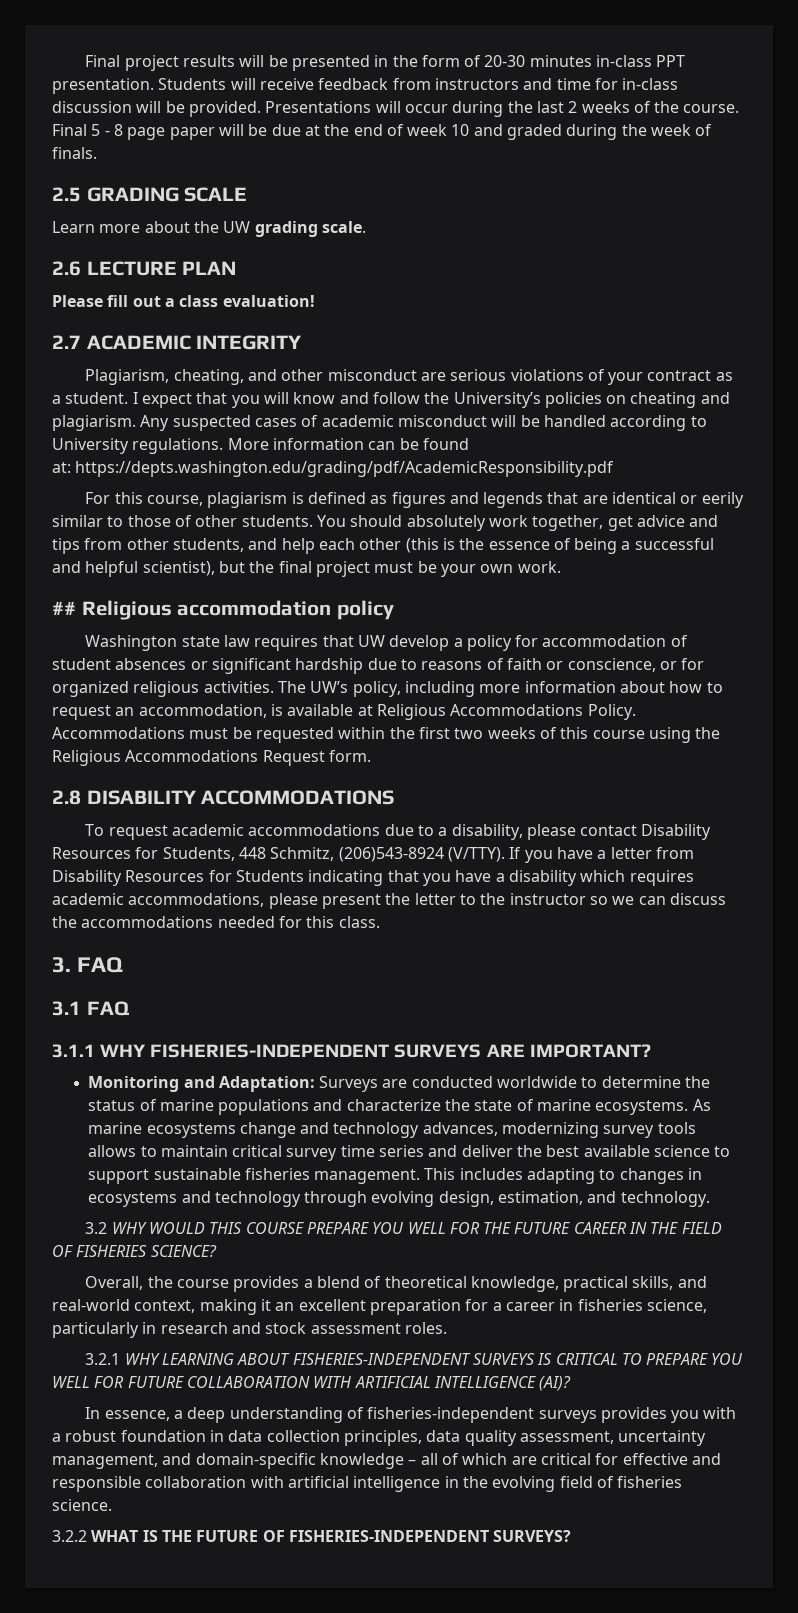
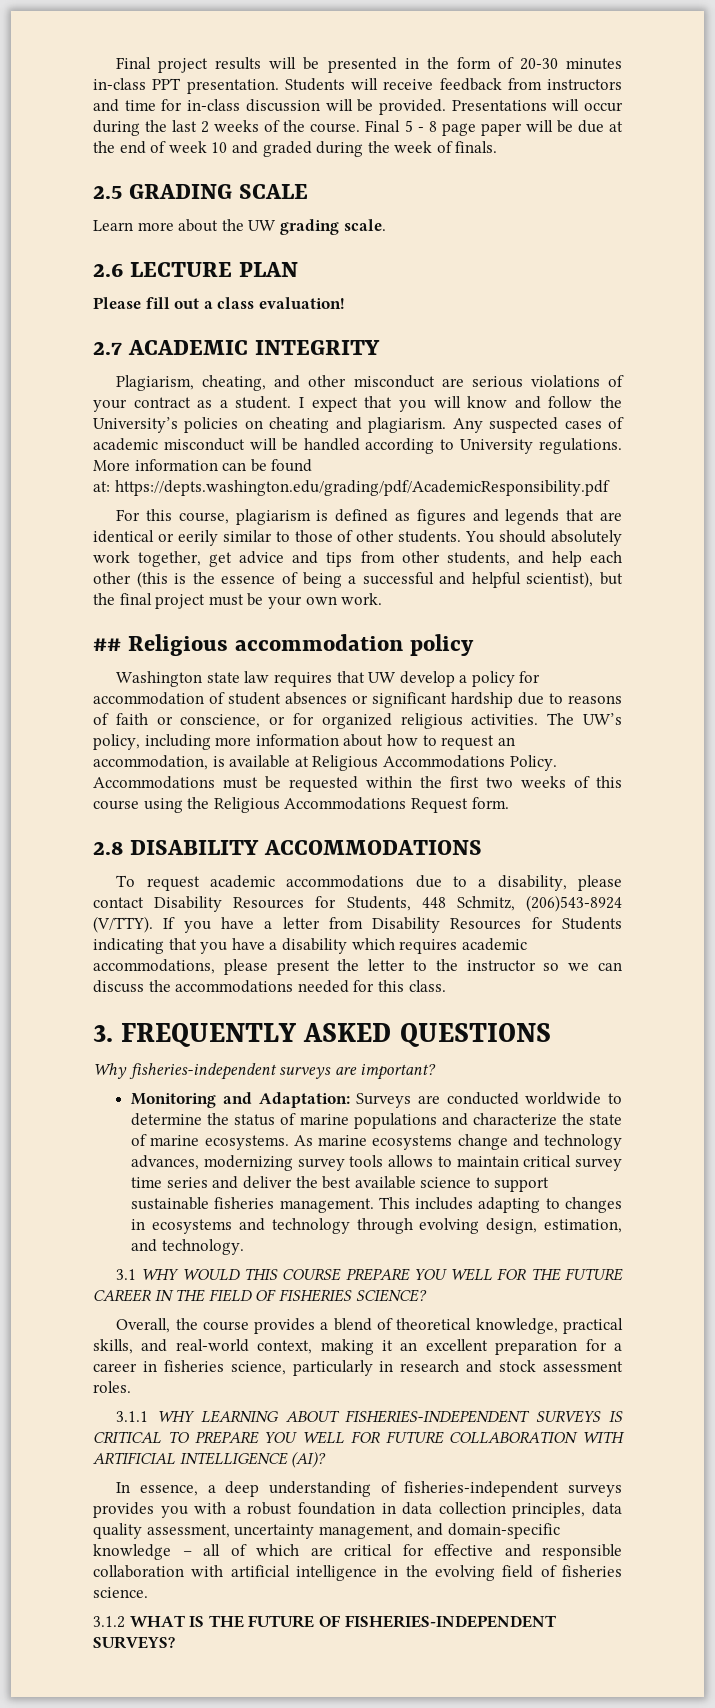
- 3. FAQ
- 3.1 FAQ
- 3.1.1 WHY FISHERIES-INDEPENDENT SURVEYS ARE IMPORTANT?
+ 3. FREQUENTLY ASKED QUESTIONS
+ Why fisheries-independent surveys are important?
- 3.2 WHY WOULD THIS COURSE PREPARE YOU WELL FOR THE FUTURE CAREER IN THE FIELD OF FISHERIES SCIENCE?
+ 3.1 WHY WOULD THIS COURSE PREPARE YOU WELL FOR THE FUTURE CAREER IN THE FIELD OF FISHERIES SCIENCE?
- 3.2.1 WHY LEARNING ABOUT FISHERIES-INDEPENDENT SURVEYS IS CRITICAL TO PREPARE YOU WELL FOR FUTURE COLLABORATION WITH ARTIFICIAL INTELLIGENCE (AI)?
+ 3.1.1 WHY LEARNING ABOUT FISHERIES-INDEPENDENT SURVEYS IS CRITICAL TO PREPARE YOU WELL FOR FUTURE COLLABORATION WITH ARTIFICIAL INTELLIGENCE (AI)?
- 3.2.2 WHAT IS THE FUTURE OF FISHERIES-INDEPENDENT SURVEYS?
+ 3.1.2 WHAT IS THE FUTURE OF FISHERIES-INDEPENDENT SURVEYS?

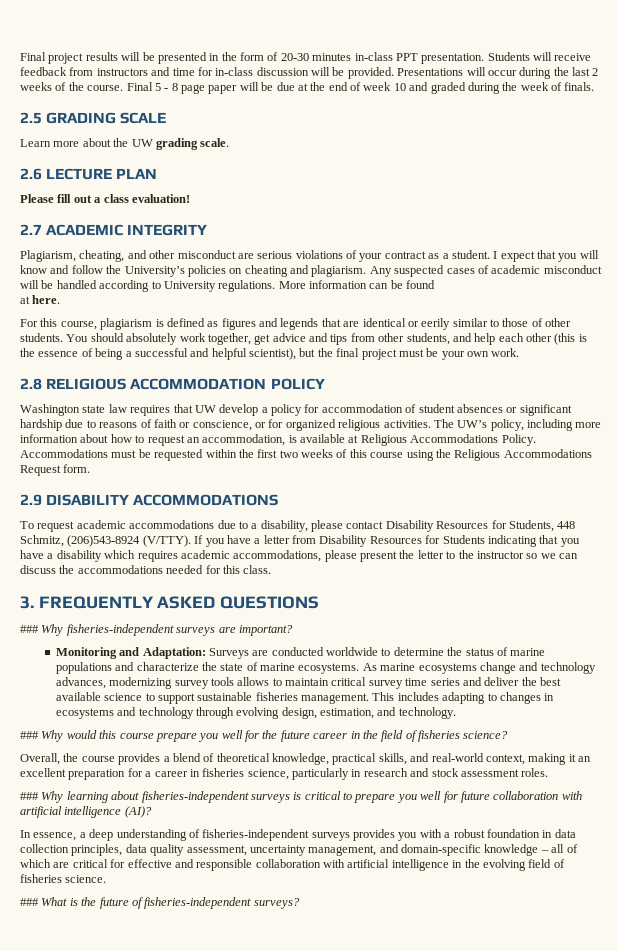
- at: https://depts.washington.edu/grading/pdf/AcademicResponsibility.pdf
+ at here.
- ## Religious accommodation policy
+ 2.8 RELIGIOUS ACCOMMODATION POLICY
- 2.8 DISABILITY ACCOMMODATIONS
+ 2.9 DISABILITY ACCOMMODATIONS
- Why fisheries-independent surveys are important?
+ ### Why fisheries-independent surveys are important?
- 3.1 WHY WOULD THIS COURSE PREPARE YOU WELL FOR THE FUTURE CAREER IN THE FIELD OF FISHERIES SCIENCE?
+ ### Why would this course prepare you well for the future career in the field of fisheries science?
- 3.1.1 WHY LEARNING ABOUT FISHERIES-INDEPENDENT SURVEYS IS CRITICAL TO PREPARE YOU WELL FOR FUTURE COLLABORATION WITH ARTIFICIAL INTELLIGENCE (AI)?
+ ### Why learning about fisheries-independent surveys is critical to prepare you well for future collaboration with artificial intelligence (AI)?
- 3.1.2 WHAT IS THE FUTURE OF FISHERIES-INDEPENDENT SURVEYS?
+ ### What is the future of fisheries-independent surveys?

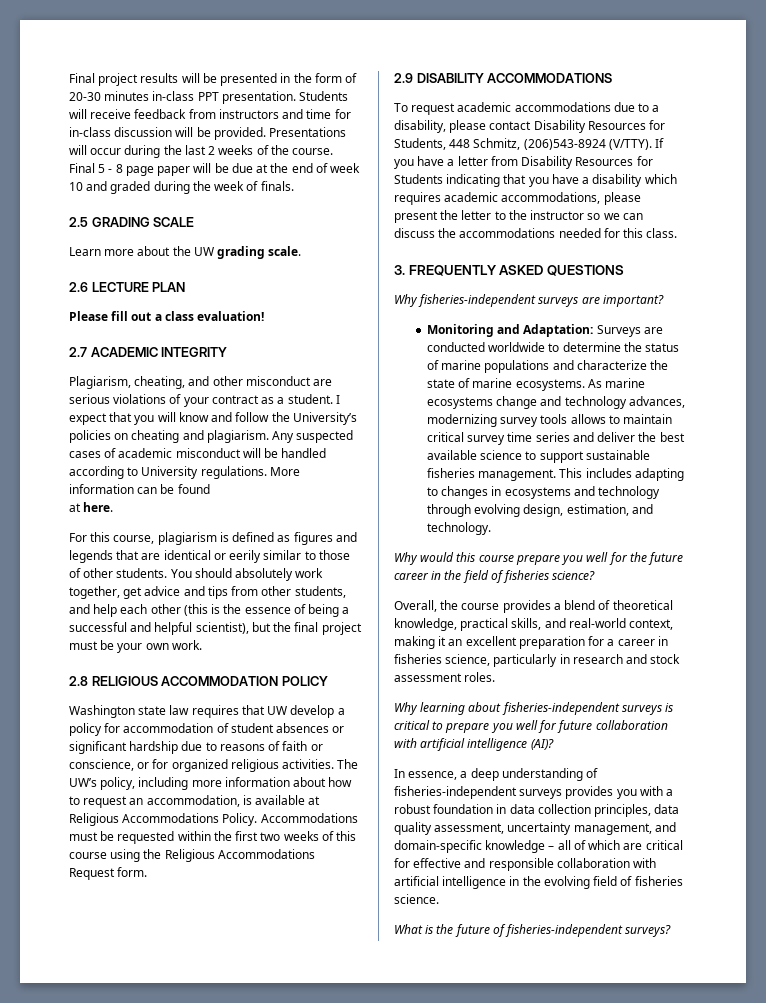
- ### Why fisheries-independent surveys are important?
+ Why fisheries-independent surveys are important?
- ### Why would this course prepare you well for the future career in the field of fisheries science?
+ Why would this course prepare you well for the future career in the field of fisheries science?
- ### Why learning about fisheries-independent surveys is critical to prepare you well for future collaboration with artificial intelligence (AI)?
+ Why learning about fisheries-independent surveys is critical to prepare you well for future collaboration with artificial intelligence (AI)?
- ### What is the future of fisheries-independent surveys?
+ What is the future of fisheries-independent surveys?

